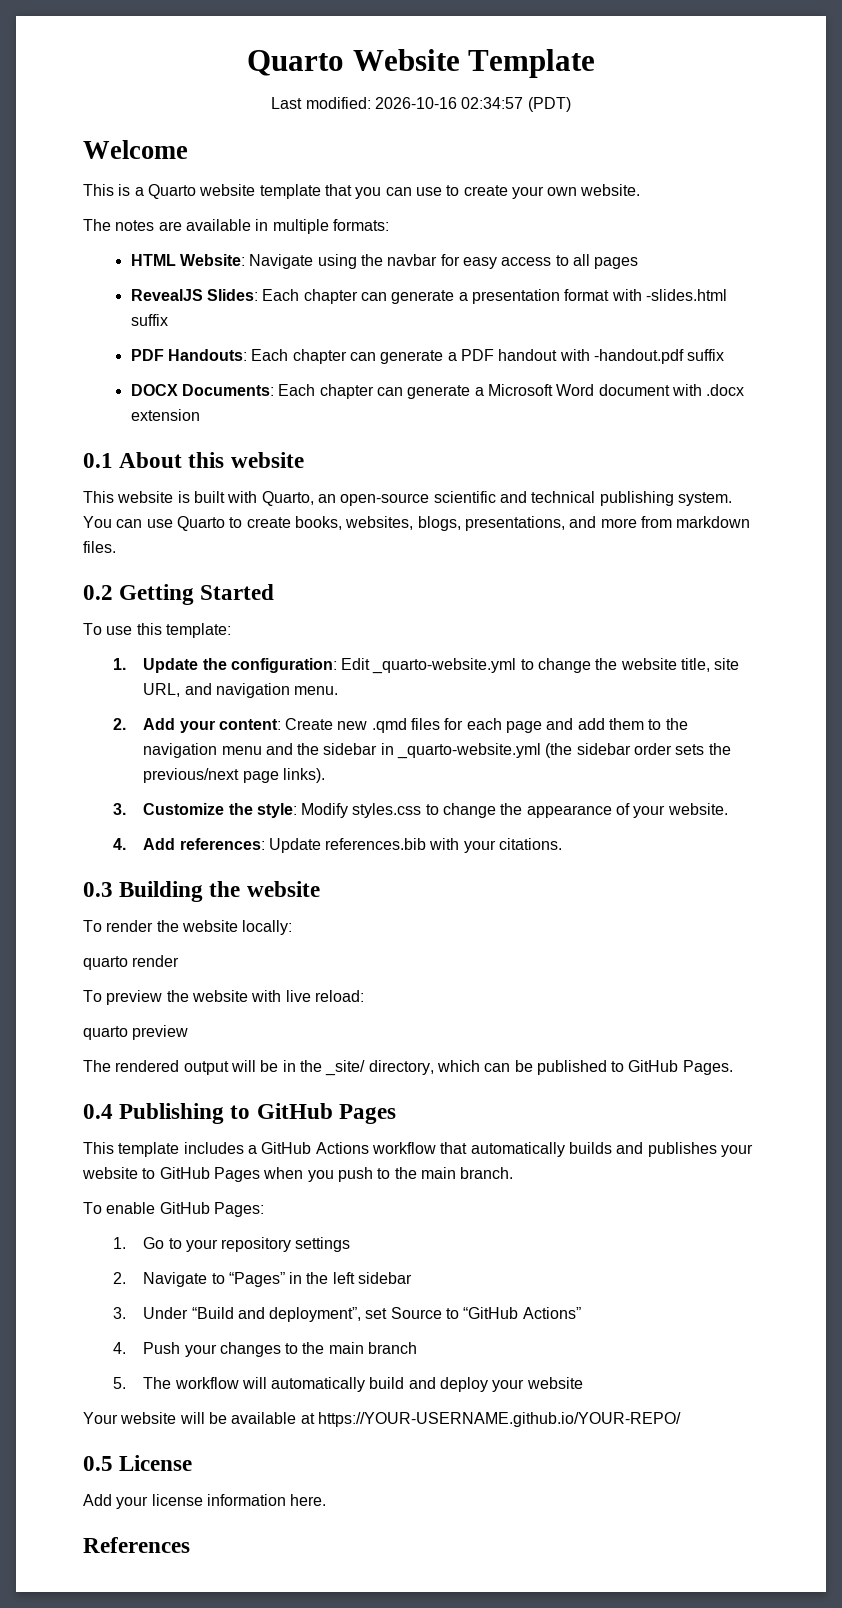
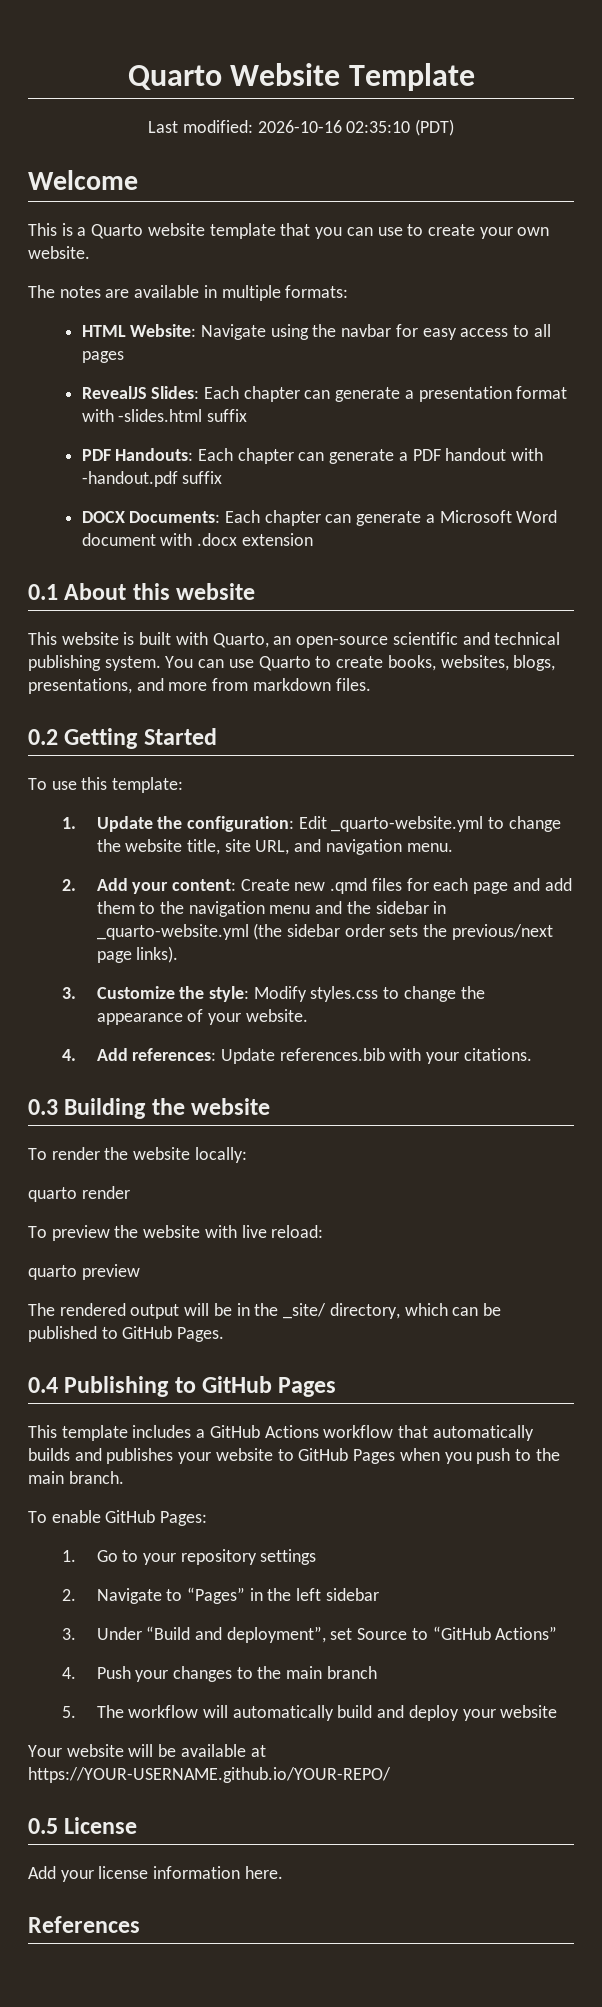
- Last modified: 2026-10-16 02:34:57 (PDT)
+ Last modified: 2026-10-16 02:35:10 (PDT)

